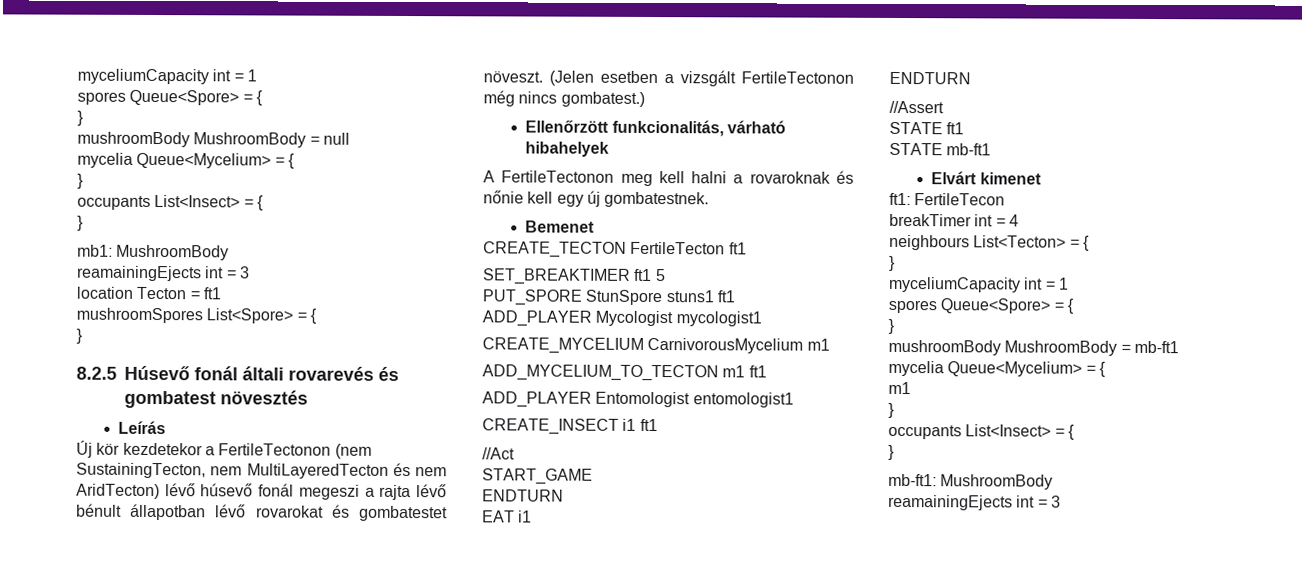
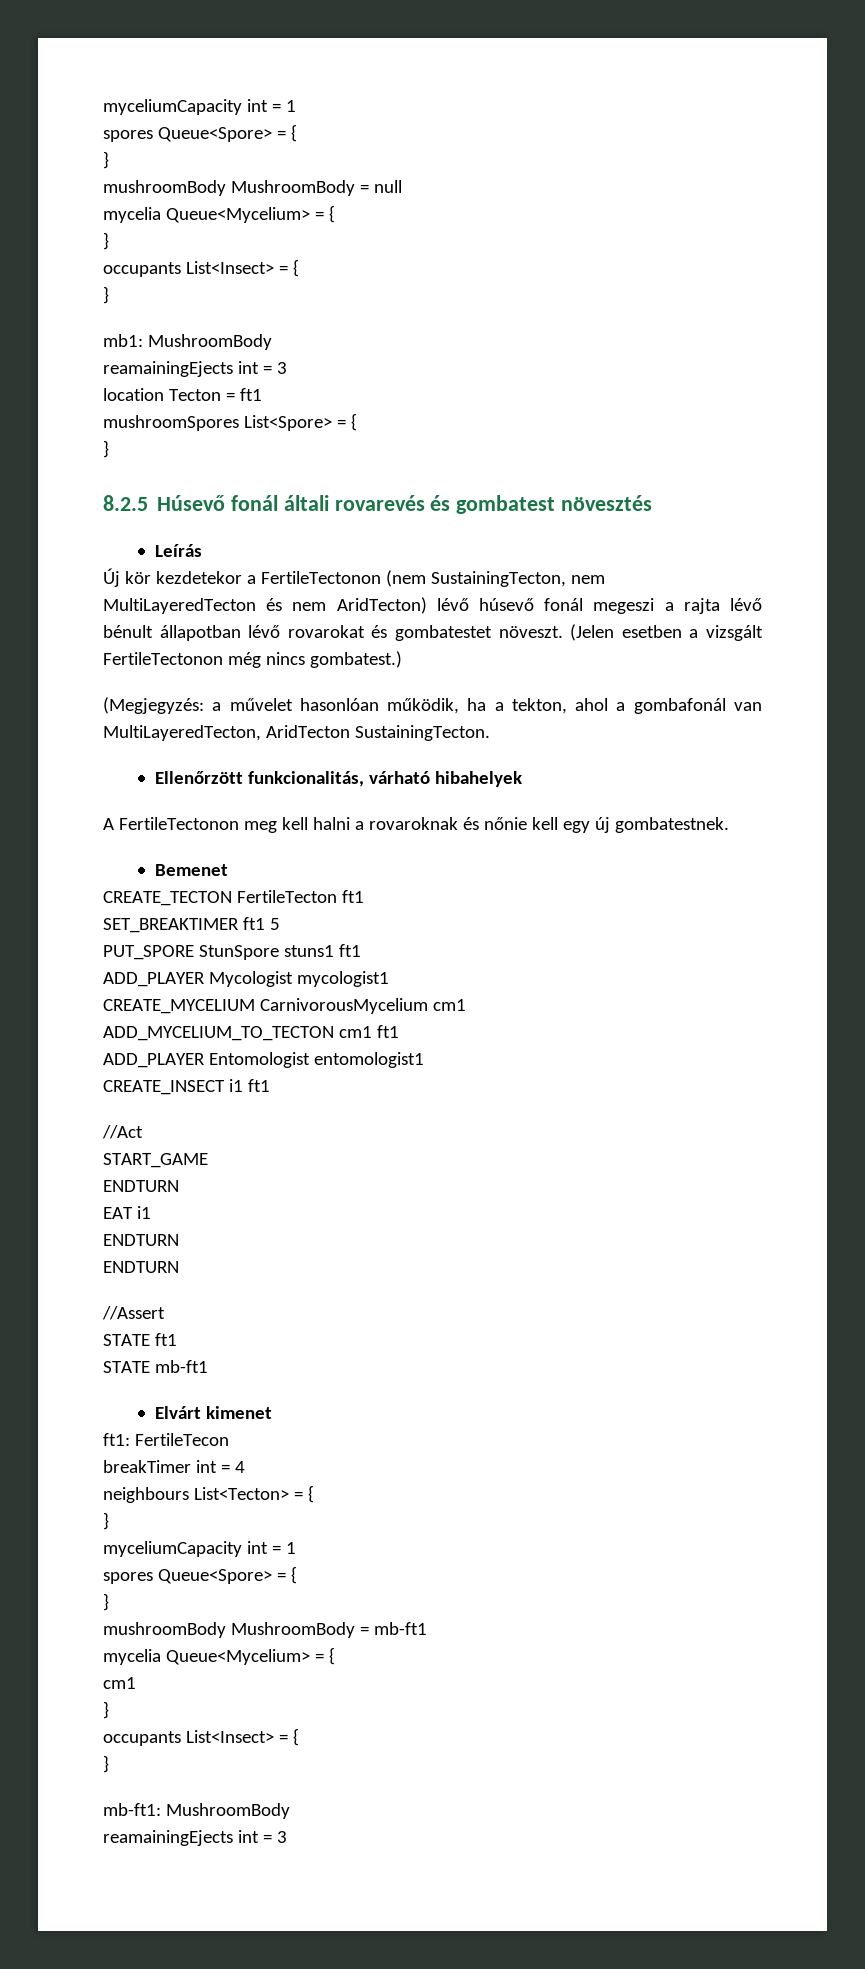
+ (Megjegyzés: a művelet hasonlóan működik, ha a tekton, ahol a gombafonál van MultiLayeredTecton, AridTecton SustainingTecton.
- CREATE_MYCELIUM CarnivorousMycelium m1
+ CREATE_MYCELIUM CarnivorousMycelium cm1
- ADD_MYCELIUM_TO_TECTON m1 ft1
+ ADD_MYCELIUM_TO_TECTON cm1 ft1
  EAT i1
+ ENDTURN
  mushroomBody MushroomBody = mb-ft1
  mycelia Queue<Mycelium> = {
- m1
+ cm1

